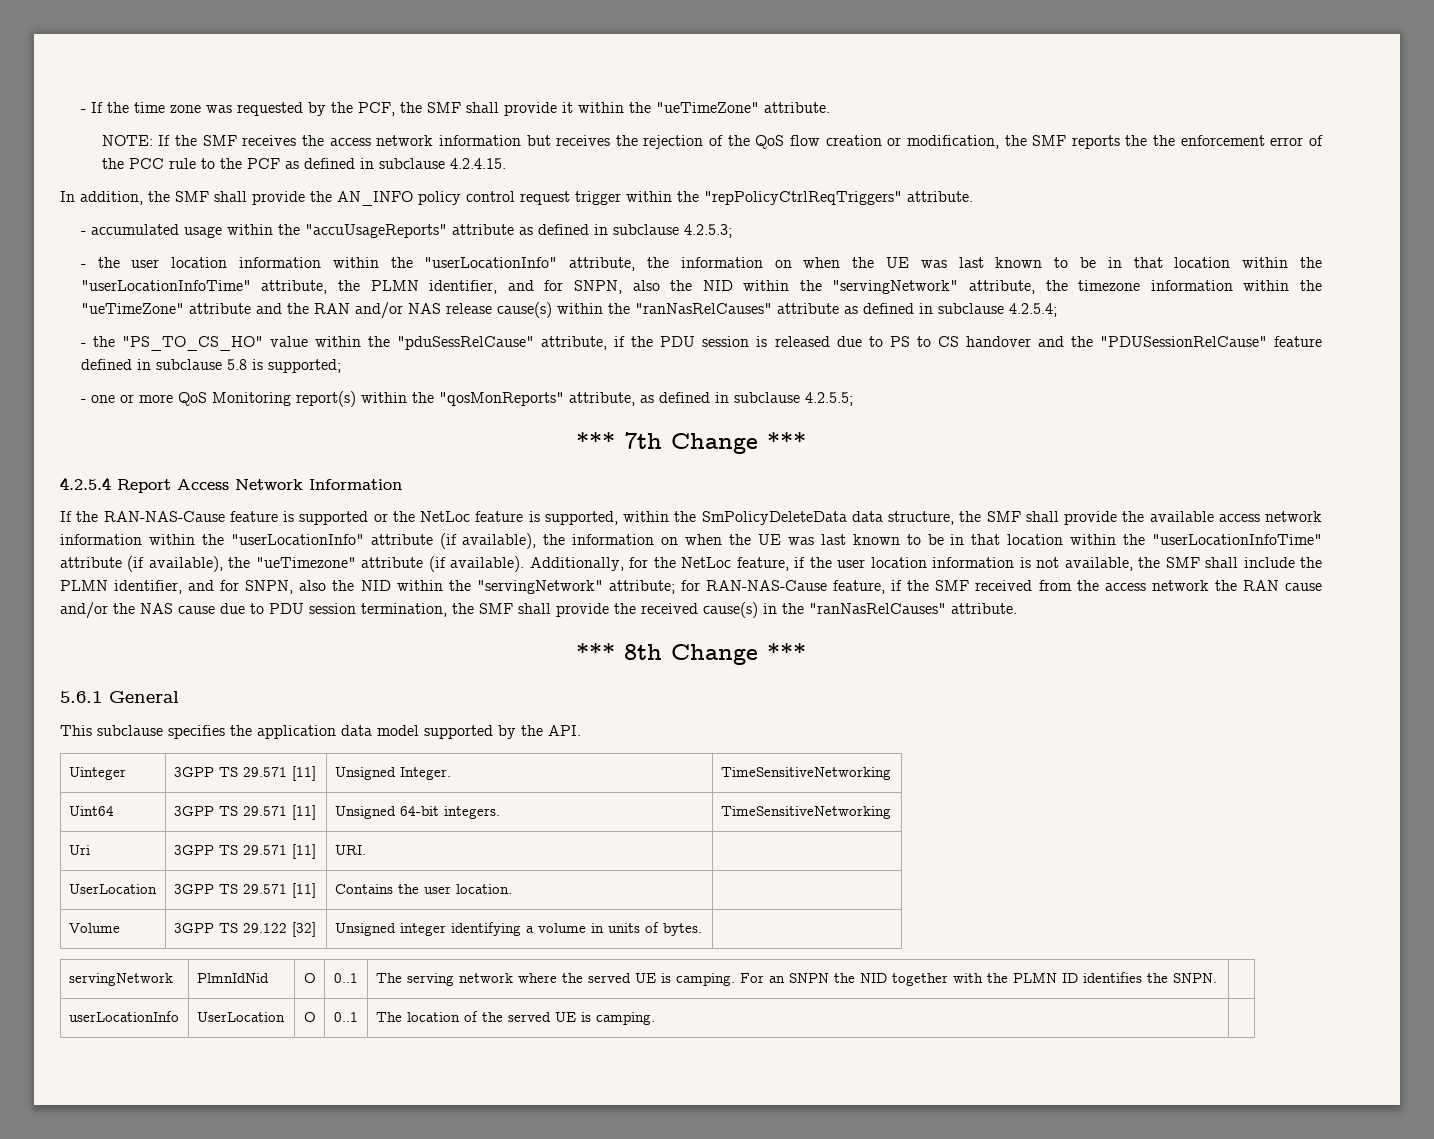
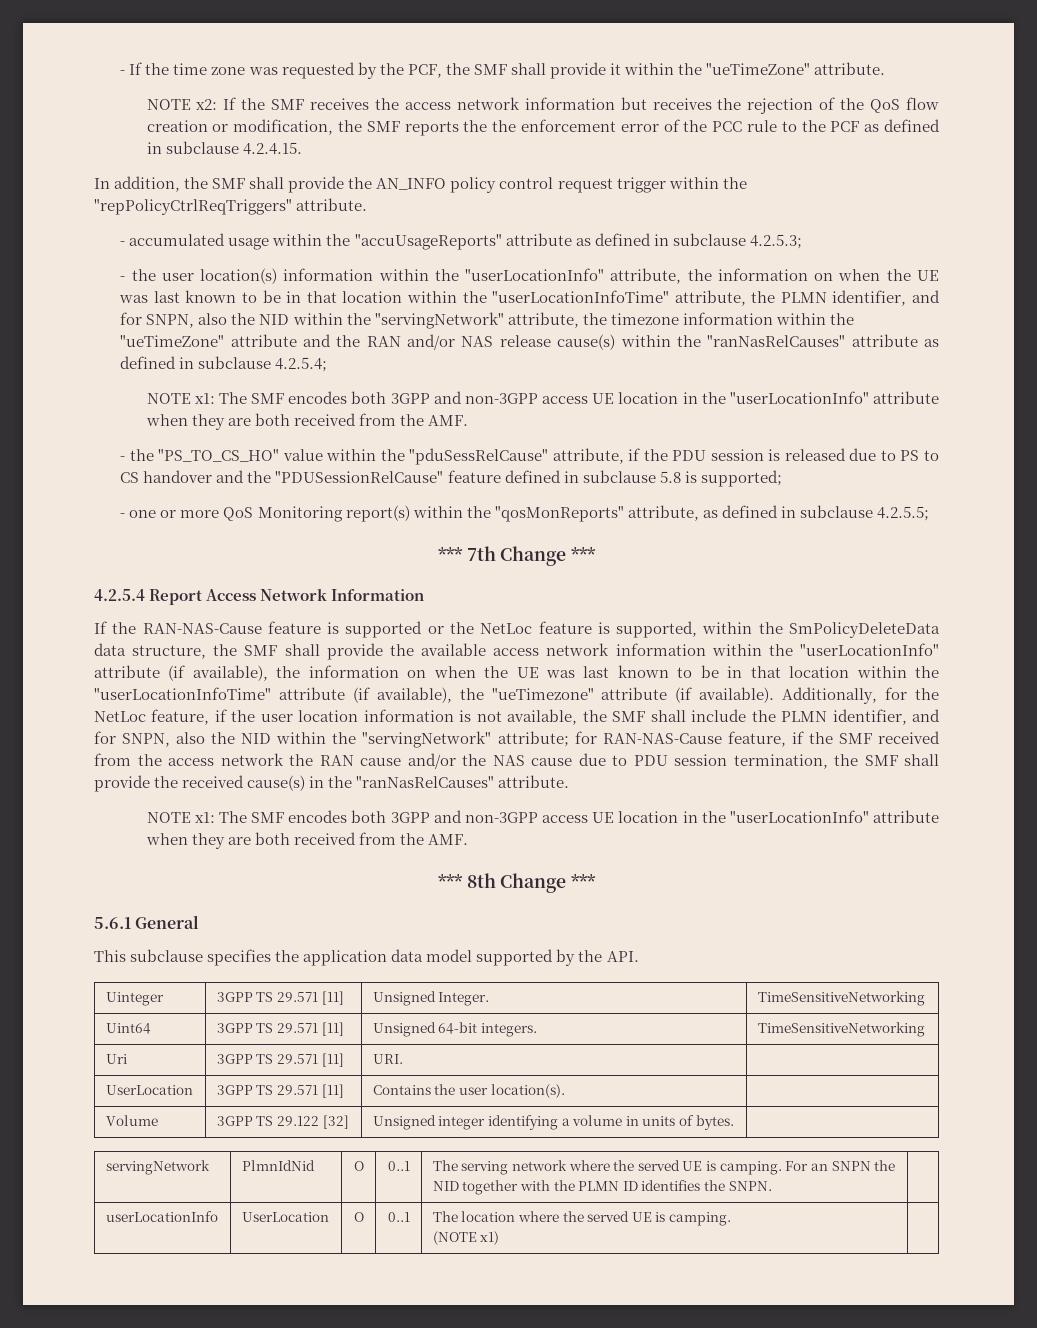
- NOTE: If the SMF receives the access network information but receives the rejection of the QoS flow creation or modification, the SMF reports the the enforcement error of the PCC rule to the PCF as defined in subclause 4.2.4.15.
+ NOTE x2: If the SMF receives the access network information but receives the rejection of the QoS flow creation or modification, the SMF reports the the enforcement error of the PCC rule to the PCF as defined in subclause 4.2.4.15.
- - the user location information within the "userLocationInfo" attribute, the information on when the UE was last known to be in that location within the "userLocationInfoTime" attribute, the PLMN identifier, and for SNPN, also the NID within the "servingNetwork" attribute, the timezone information within the "ueTimeZone" attribute and the RAN and/or NAS release cause(s) within the "ranNasRelCauses" attribute as defined in subclause 4.2.5.4;
+ - the user location(s) information within the "userLocationInfo" attribute, the information on when the UE was last known to be in that location within the "userLocationInfoTime" attribute, the PLMN identifier, and for SNPN, also the NID within the "servingNetwork" attribute, the timezone information within the "ueTimeZone" attribute and the RAN and/or NAS release cause(s) within the "ranNasRelCauses" attribute as defined in subclause 4.2.5.4;
+ NOTE x1: The SMF encodes both 3GPP and non-3GPP access UE location in the "userLocationInfo" attribute when they are both received from the AMF.
  for RAN-NAS-Cause feature, if the SMF received from the access network the RAN cause and/or the NAS cause due to PDU session termination, the SMF shall provide the received cause(s) in the "ranNasRelCauses" attribute.
+ NOTE x1: The SMF encodes both 3GPP and non-3GPP access UE location in the "userLocationInfo" attribute when they are both received from the AMF.
- UserLocation | 3GPP TS 29.571 [11] | Contains the user location. |
+ UserLocation | 3GPP TS 29.571 [11] | Contains the user location(s). |
- userLocationInfo | UserLocation | O | 0..1 | The location of the served UE is camping. |
+ userLocationInfo | UserLocation | O | 0..1 | The location where the served UE is camping.
+ (NOTE x1) |

